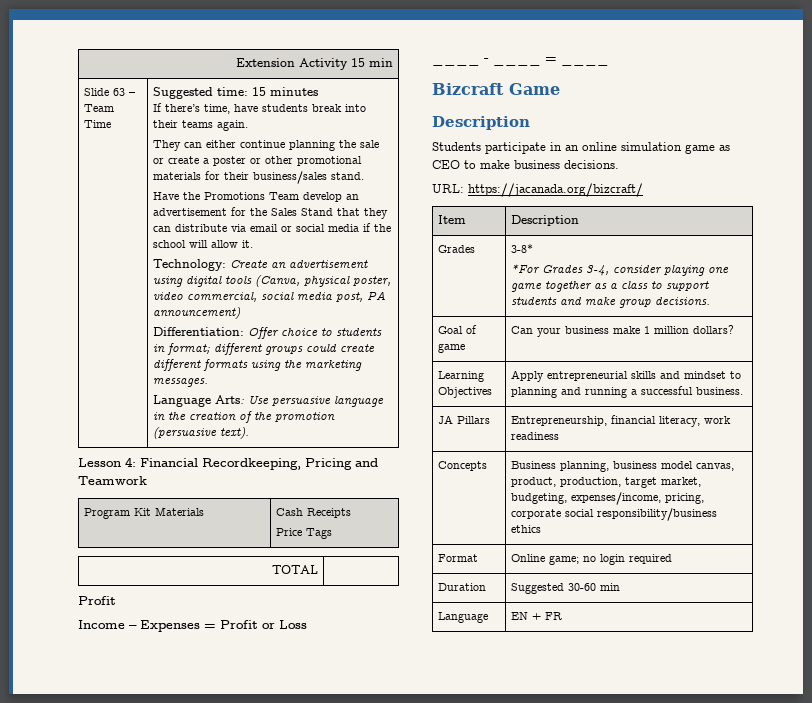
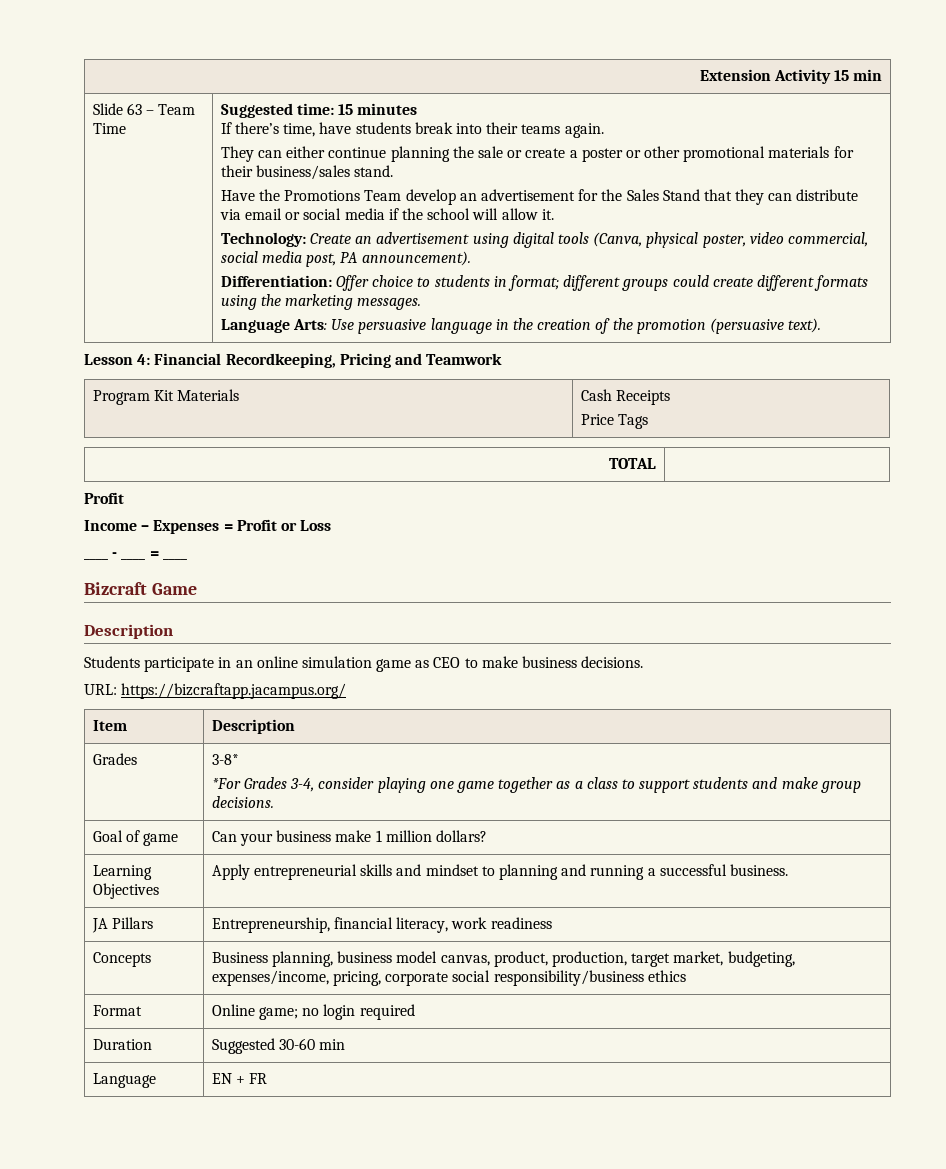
- Technology: Create an advertisement using digital tools (Canva, physical poster, video commercial, social media post, PA announcement)
+ Technology: Create an advertisement using digital tools (Canva, physical poster, video commercial, social media post, PA announcement).
- URL: https://jacanada.org/bizcraft/
+ URL: https://bizcraftapp.jacampus.org/

